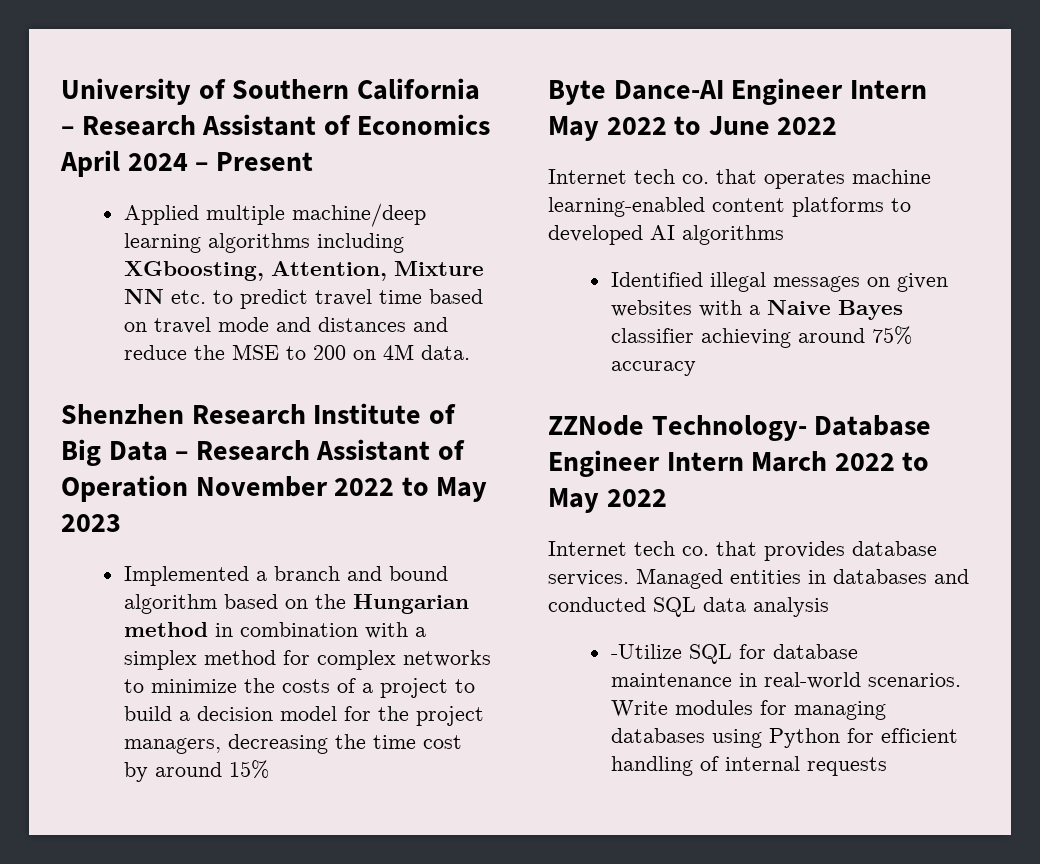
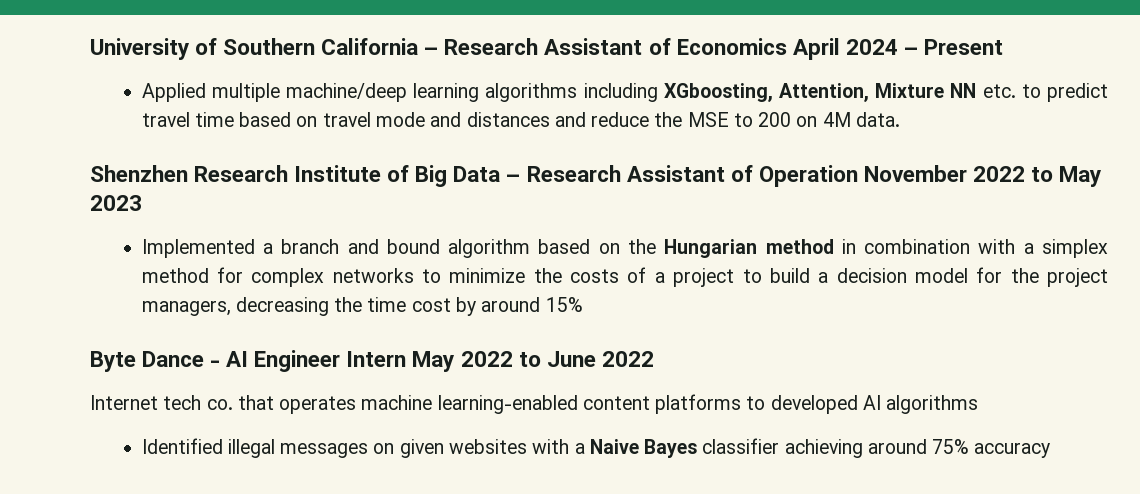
- Byte Dance-AI Engineer Intern May 2022 to June 2022
+ Byte Dance - AI Engineer Intern May 2022 to June 2022
- ZZNode Technology- Database Engineer Intern March 2022 to May 2022
- Internet tech co. that provides database services. Managed entities in databases and conducted SQL data analysis
- -Utilize SQL for database maintenance in real-world scenarios. Write modules for managing databases using Python for efficient handling of internal requests

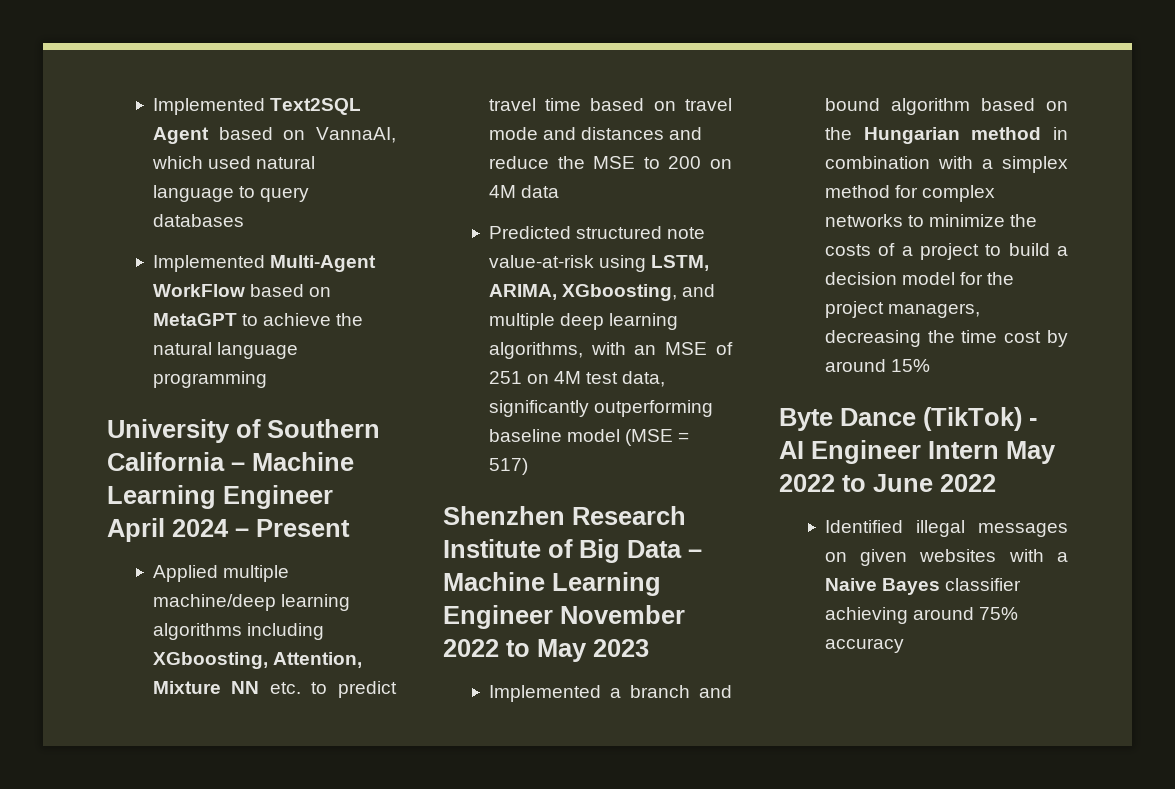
+ Implemented Text2SQL Agent based on VannaAI, which used natural language to query databases
+ Implemented Multi-Agent WorkFlow based on MetaGPT to achieve the natural language programming
- University of Southern California – Research Assistant of Economics April 2024 – Present
+ University of Southern California – Machine Learning Engineer April 2024 – Present
- Applied multiple machine/deep learning algorithms including XGboosting, Attention, Mixture NN etc. to predict travel time based on travel mode and distances and reduce the MSE to 200 on 4M data.
+ Applied multiple machine/deep learning algorithms including XGboosting, Attention, Mixture NN etc. to predict travel time based on travel mode and distances and reduce the MSE to 200 on 4M data
+ Predicted structured note value-at-risk using LSTM, ARIMA, XGboosting, and multiple deep learning algorithms, with an MSE of 251 on 4M test data, significantly outperforming baseline model (MSE = 517)
- Shenzhen Research Institute of Big Data – Research Assistant of Operation November 2022 to May 2023
+ Shenzhen Research Institute of Big Data – Machine Learning Engineer November 2022 to May 2023
- Byte Dance - AI Engineer Intern May 2022 to June 2022
+ Byte Dance (TikTok) - AI Engineer Intern May 2022 to June 2022
- Internet tech co. that operates machine learning-enabled content platforms to developed AI algorithms

